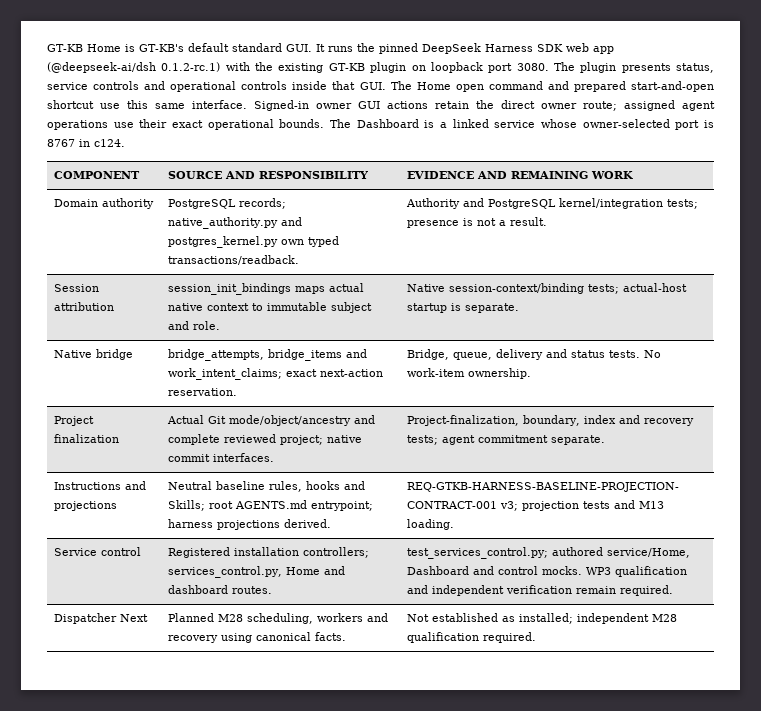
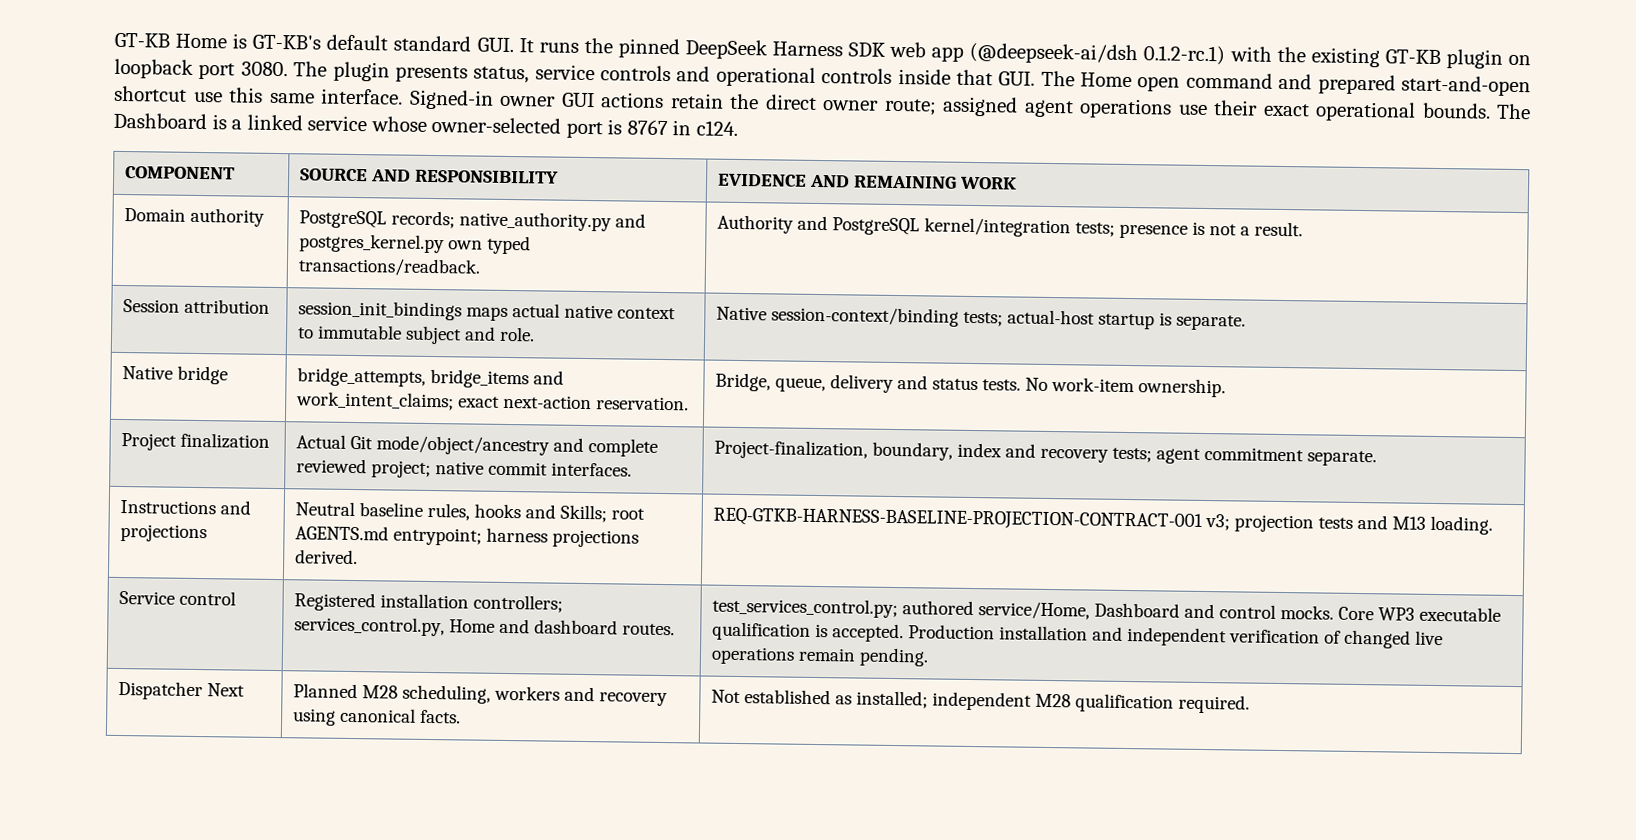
- Service control | Registered installation controllers; services_control.py, Home and dashboard routes. | test_services_control.py; authored service/Home, Dashboard and control mocks. WP3 qualification and independent verification remain required.
+ Service control | Registered installation controllers; services_control.py, Home and dashboard routes. | test_services_control.py; authored service/Home, Dashboard and control mocks. Core WP3 executable qualification is accepted. Production installation and independent verification of changed live operations remain pending.

